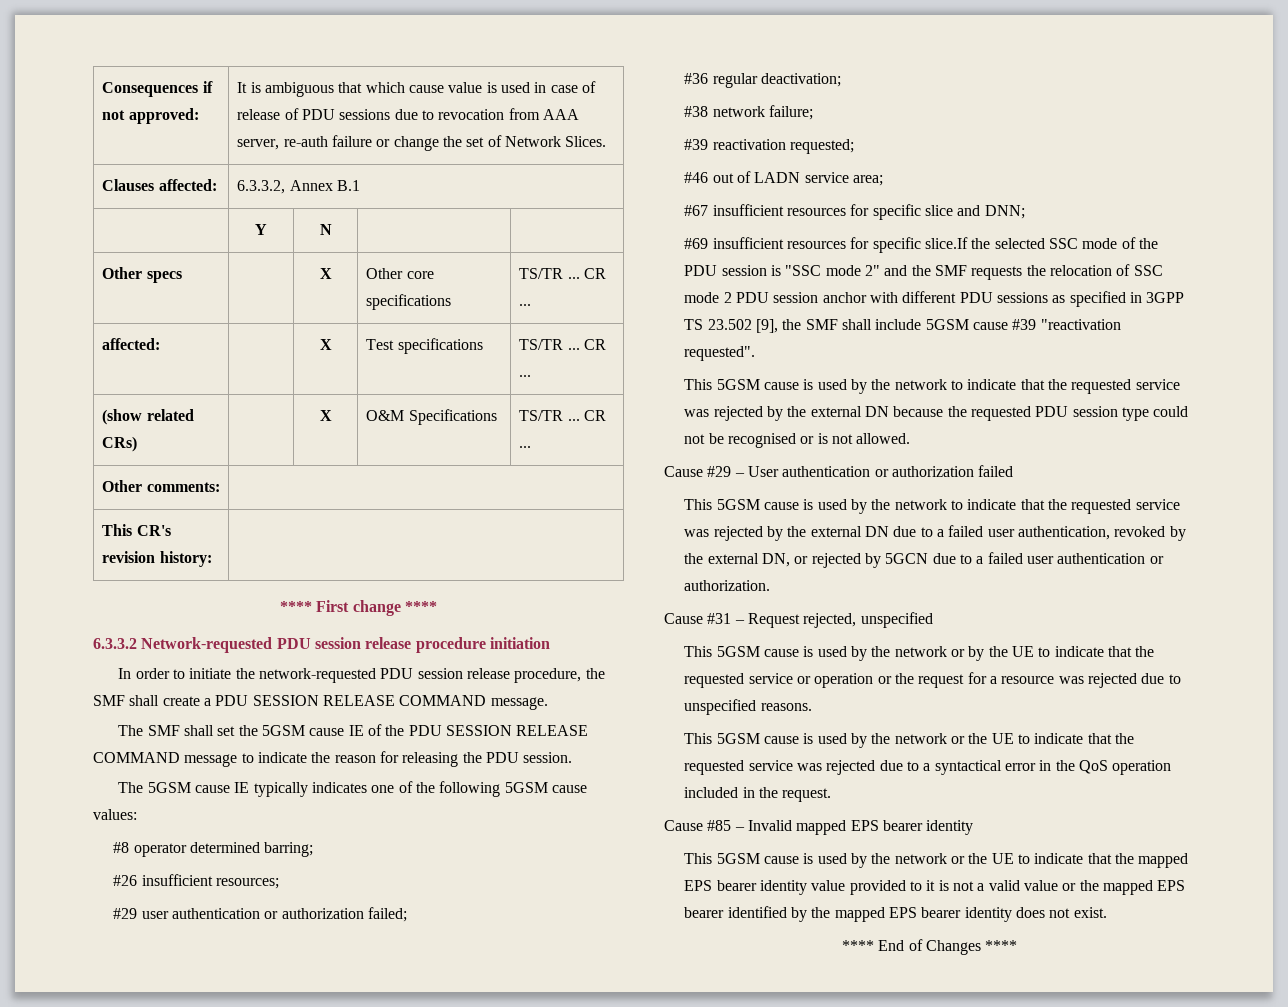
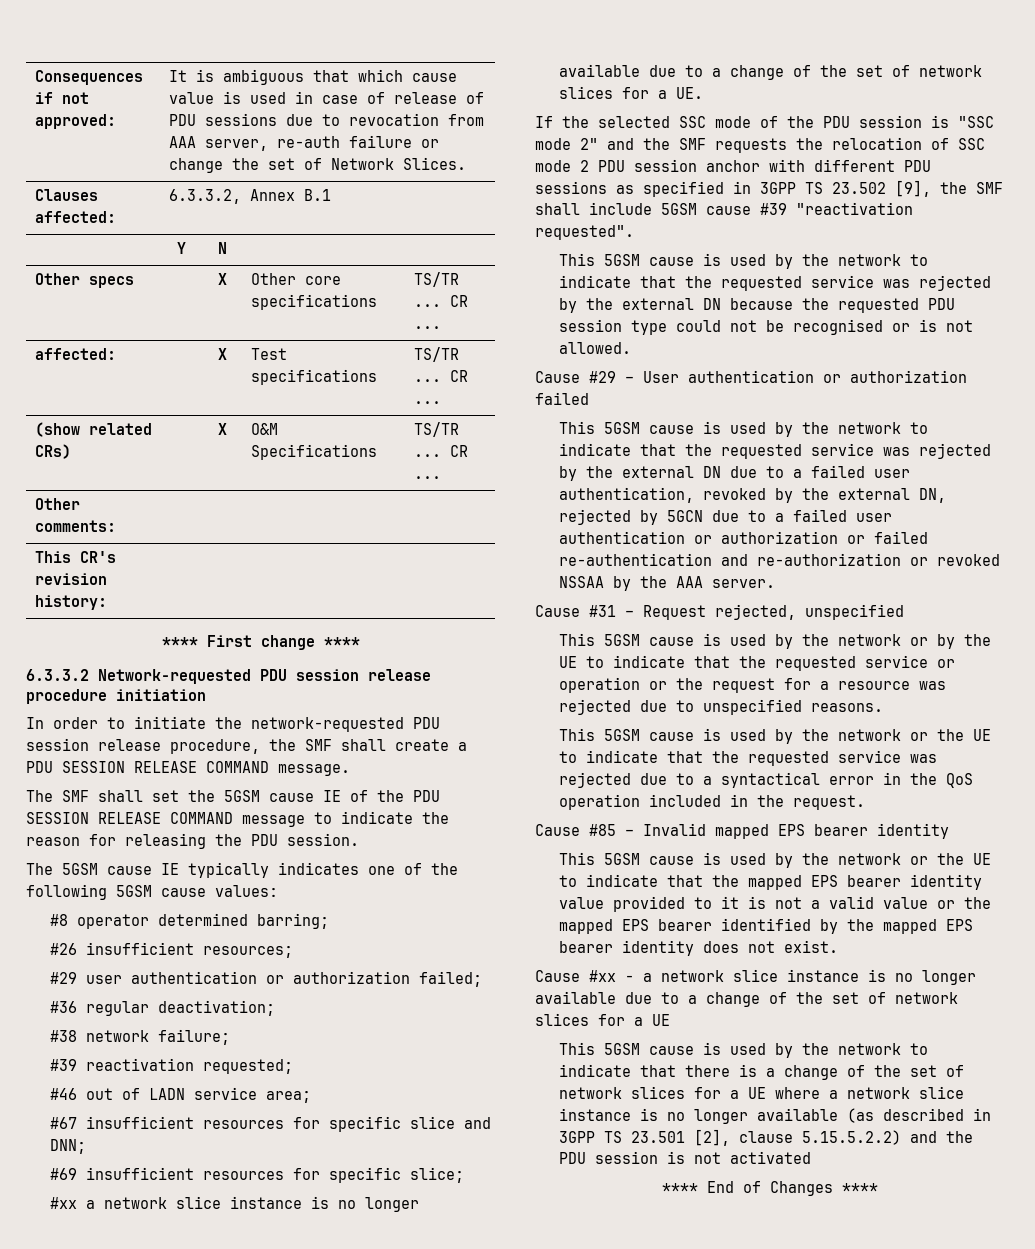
- #69 insufficient resources for specific slice.If the selected SSC mode of the PDU session is "SSC mode 2" and the SMF requests the relocation of SSC mode 2 PDU session anchor with different PDU sessions as specified in 3GPP TS 23.502 [9], the SMF shall include 5GSM cause #39 "reactivation requested".
+ #69 insufficient resources for specific slice;
+ #xx a network slice instance is no longer available due to a change of the set of network slices for a UE.
+ If the selected SSC mode of the PDU session is "SSC mode 2" and the SMF requests the relocation of SSC mode 2 PDU session anchor with different PDU sessions as specified in 3GPP TS 23.502 [9], the SMF shall include 5GSM cause #39 "reactivation requested".
- This 5GSM cause is used by the network to indicate that the requested service was rejected by the external DN due to a failed user authentication, revoked by the external DN, or rejected by 5GCN due to a failed user authentication or authorization.
+ This 5GSM cause is used by the network to indicate that the requested service was rejected by the external DN due to a failed user authentication, revoked by the external DN, rejected by 5GCN due to a failed user authentication or authorization or failed re-authentication and re-authorization or revoked NSSAA by the AAA server.
+ Cause #xx - a network slice instance is no longer available due to a change of the set of network slices for a UE
+ This 5GSM cause is used by the network to indicate that there is a change of the set of network slices for a UE where a network slice instance is no longer available (as described in 3GPP TS 23.501 [2], clause 5.15.5.2.2) and the PDU session is not activated

